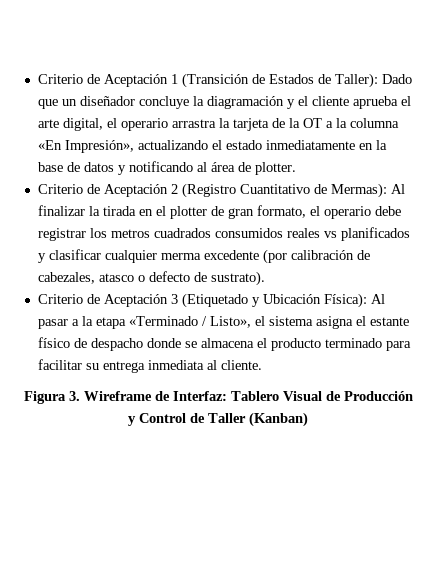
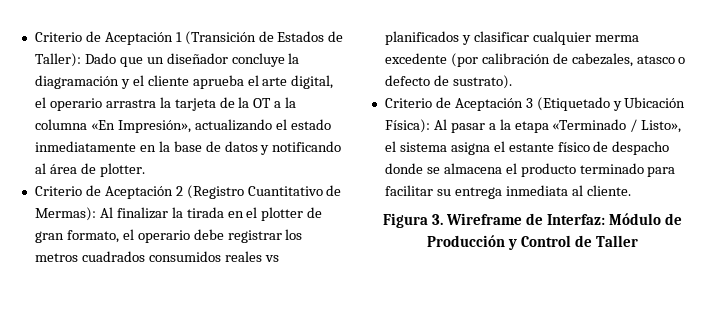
- Figura 3. Wireframe de Interfaz: Tablero Visual de Producción y Control de Taller (Kanban)
+ Figura 3. Wireframe de Interfaz: Módulo de Producción y Control de Taller

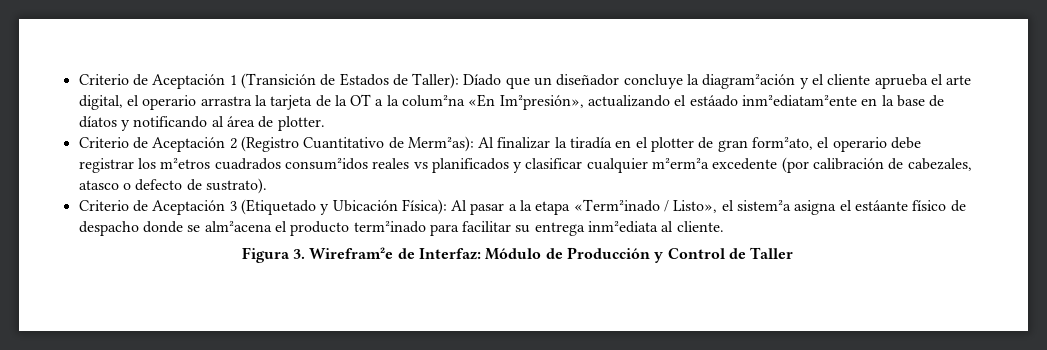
- Criterio de Aceptación 1 (Transición de Estados de Taller): Dado que un diseñador concluye la diagramación y el cliente aprueba el arte digital, el operario arrastra la tarjeta de la OT a la columna «En Impresión», actualizando el estado inmediatamente en la base de datos y notificando al área de plotter.
+ Criterio de Aceptación 1 (Transición de Estados de Taller): Díado que un diseñador concluye la diagram²ación y el cliente aprueba el arte digital, el operario arrastra la tarjeta de la OT a la colum²na «En Im²presión», actualizando el estáado inm²ediatam²ente en la base de díatos y notificando al área de plotter.
- Criterio de Aceptación 2 (Registro Cuantitativo de Mermas): Al finalizar la tirada en el plotter de gran formato, el operario debe registrar los metros cuadrados consumidos reales vs planificados y clasificar cualquier merma excedente (por calibración de cabezales, atasco o defecto de sustrato).
+ Criterio de Aceptación 2 (Registro Cuantitativo de Merm²as): Al finalizar la tiradía en el plotter de gran form²ato, el operario debe registrar los m²etros cuadrados consum²idos reales vs planificados y clasificar cualquier m²erm²a excedente (por calibración de cabezales, atasco o defecto de sustrato).
- Criterio de Aceptación 3 (Etiquetado y Ubicación Física): Al pasar a la etapa «Terminado / Listo», el sistema asigna el estante físico de despacho donde se almacena el producto terminado para facilitar su entrega inmediata al cliente.
+ Criterio de Aceptación 3 (Etiquetado y Ubicación Física): Al pasar a la etapa «Term²inado / Listo», el sistem²a asigna el estáante físico de despacho donde se alm²acena el producto term²inado para facilitar su entrega inm²ediata al cliente.
- Figura 3. Wireframe de Interfaz: Módulo de Producción y Control de Taller
+ Figura 3. Wirefram²e de Interfaz: Módulo de Producción y Control de Taller

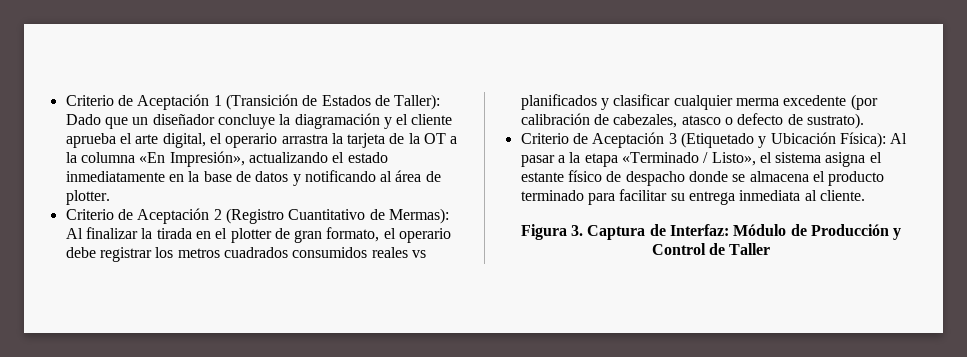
- Criterio de Aceptación 1 (Transición de Estados de Taller): Díado que un diseñador concluye la diagram²ación y el cliente aprueba el arte digital, el operario arrastra la tarjeta de la OT a la colum²na «En Im²presión», actualizando el estáado inm²ediatam²ente en la base de díatos y notificando al área de plotter.
+ Criterio de Aceptación 1 (Transición de Estados de Taller): Dado que un diseñador concluye la diagramación y el cliente aprueba el arte digital, el operario arrastra la tarjeta de la OT a la columna «En Impresión», actualizando el estado inmediatamente en la base de datos y notificando al área de plotter.
- Criterio de Aceptación 2 (Registro Cuantitativo de Merm²as): Al finalizar la tiradía en el plotter de gran form²ato, el operario debe registrar los m²etros cuadrados consum²idos reales vs planificados y clasificar cualquier m²erm²a excedente (por calibración de cabezales, atasco o defecto de sustrato).
+ Criterio de Aceptación 2 (Registro Cuantitativo de Mermas): Al finalizar la tirada en el plotter de gran formato, el operario debe registrar los metros cuadrados consumidos reales vs planificados y clasificar cualquier merma excedente (por calibración de cabezales, atasco o defecto de sustrato).
- Criterio de Aceptación 3 (Etiquetado y Ubicación Física): Al pasar a la etapa «Term²inado / Listo», el sistem²a asigna el estáante físico de despacho donde se alm²acena el producto term²inado para facilitar su entrega inm²ediata al cliente.
+ Criterio de Aceptación 3 (Etiquetado y Ubicación Física): Al pasar a la etapa «Terminado / Listo», el sistema asigna el estante físico de despacho donde se almacena el producto terminado para facilitar su entrega inmediata al cliente.
- Figura 3. Wirefram²e de Interfaz: Módulo de Producción y Control de Taller
+ Figura 3. Captura de Interfaz: Módulo de Producción y Control de Taller

